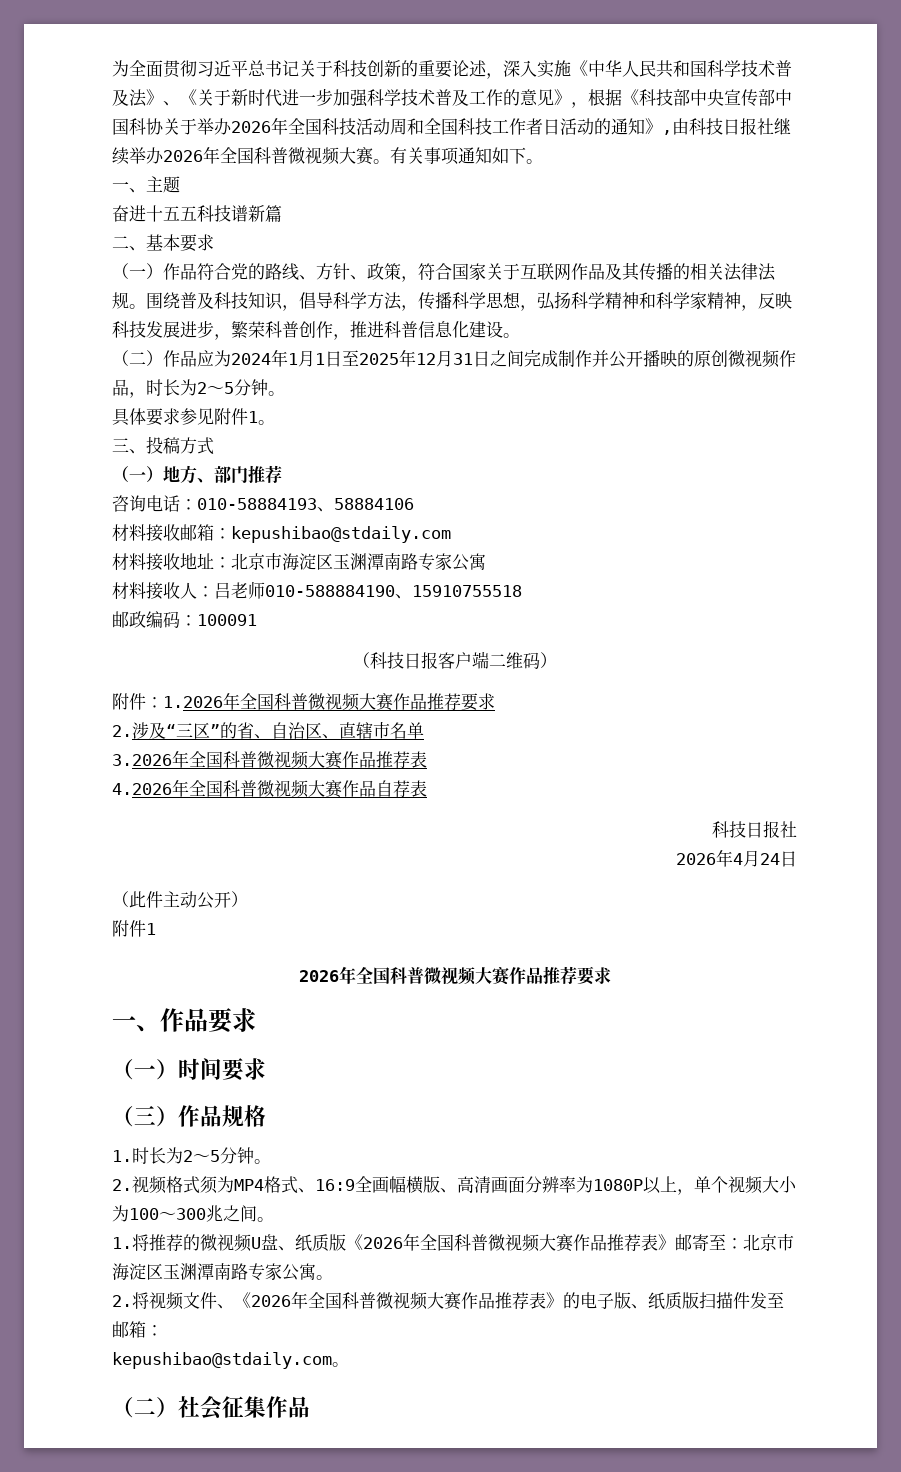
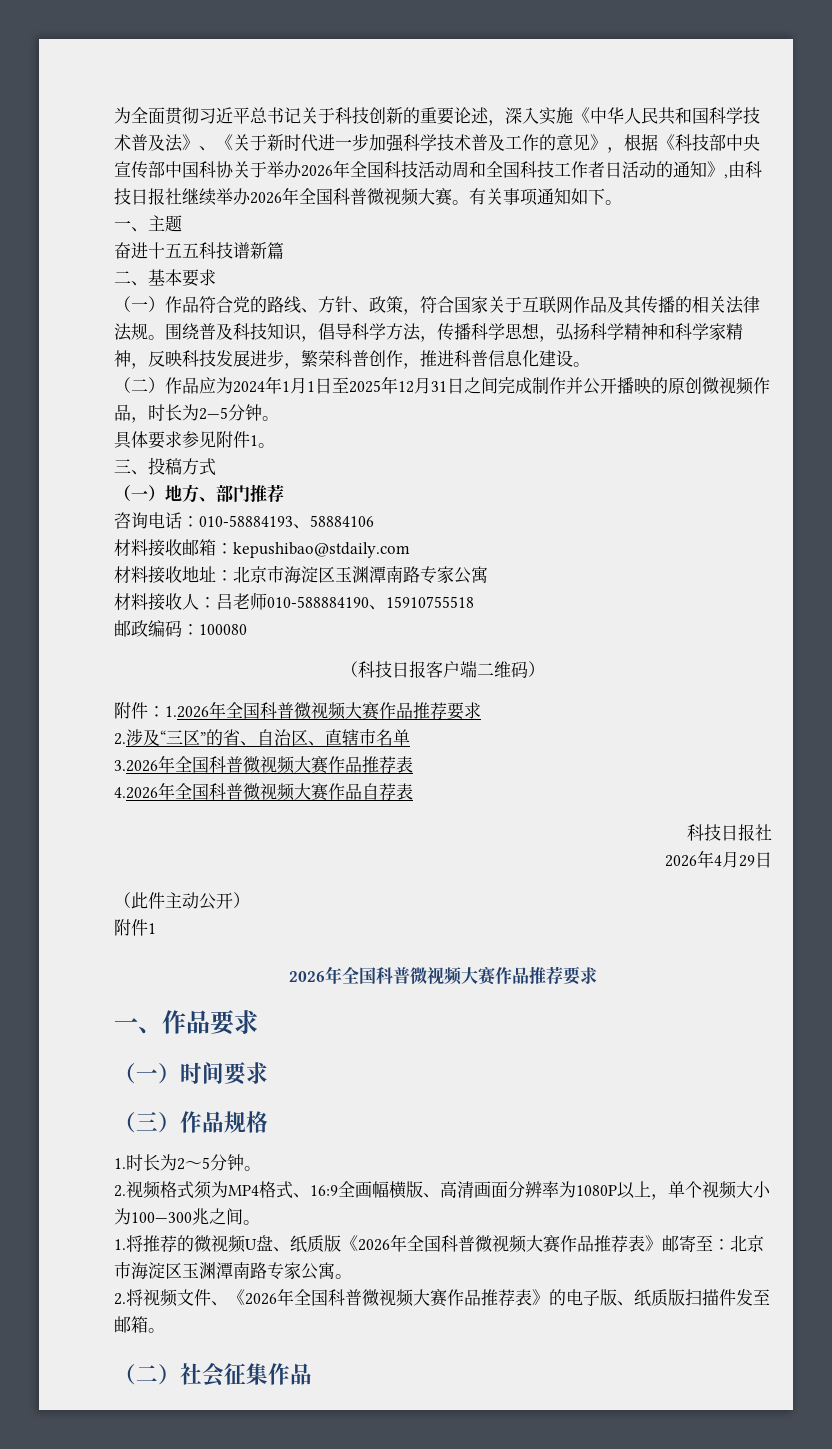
- （二）作品应为2024年1月1日至2025年12月31日之间完成制作并公开播映的原创微视频作品，时长为2～5分钟。
+ （二）作品应为2024年1月1日至2025年12月31日之间完成制作并公开播映的原创微视频作品，时长为2—5分钟。
- 邮政编码：100091
+ 邮政编码：100080
- 2026年4月24日
+ 2026年4月29日
- 2.视频格式须为MP4格式、16:9全画幅横版、高清画面分辨率为1080P以上，单个视频大小为100～300兆之间。
+ 2.视频格式须为MP4格式、16:9全画幅横版、高清画面分辨率为1080P以上，单个视频大小为100—300兆之间。
- 2.将视频文件、《2026年全国科普微视频大赛作品推荐表》的电子版、纸质版扫描件发至邮箱：
- kepushibao@stdaily.com。
+ 2.将视频文件、《2026年全国科普微视频大赛作品推荐表》的电子版、纸质版扫描件发至邮箱。

